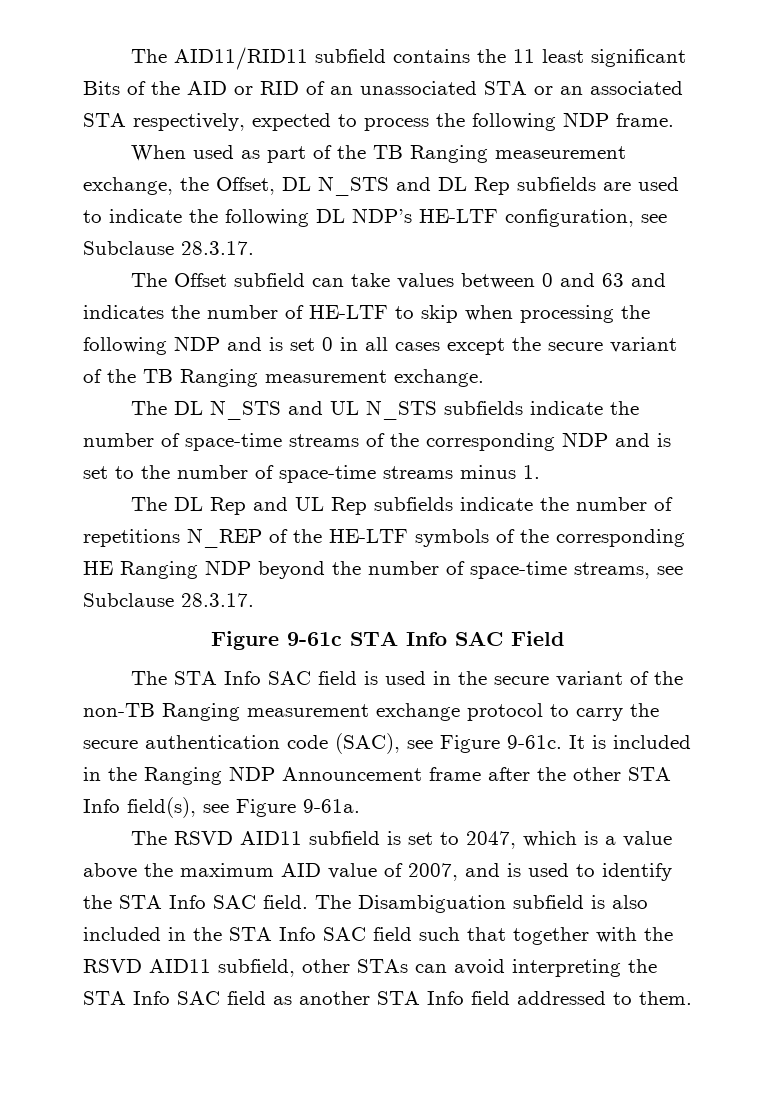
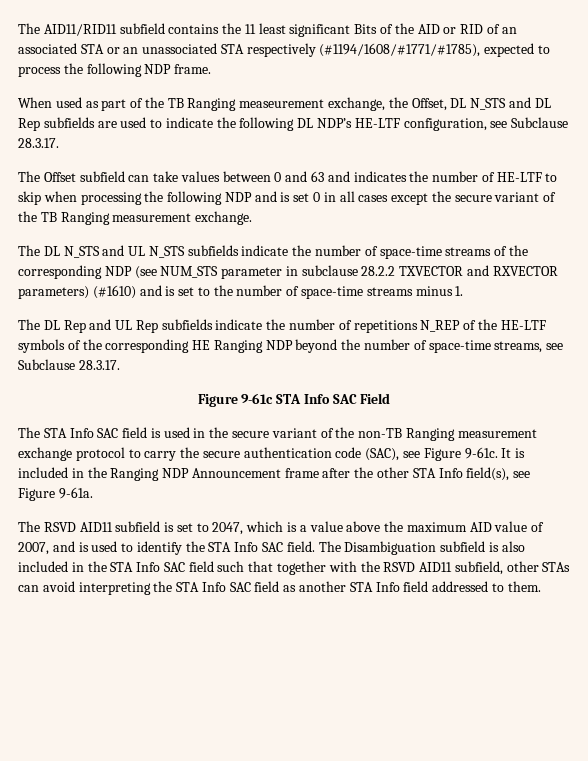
- The AID11/RID11 subfield contains the 11 least significant Bits of the AID or RID of an unassociated STA or an associated STA respectively, expected to process the following NDP frame.
+ The AID11/RID11 subfield contains the 11 least significant Bits of the AID or RID of an associated STA or an unassociated STA respectively (#1194/1608/#1771/#1785), expected to process the following NDP frame.
- The DL N_STS and UL N_STS subfields indicate the number of space-time streams of the corresponding NDP and is set to the number of space-time streams minus 1.
+ The DL N_STS and UL N_STS subfields indicate the number of space-time streams of the corresponding NDP (see NUM_STS parameter in subclause 28.2.2 TXVECTOR and RXVECTOR parameters) (#1610) and is set to the number of space-time streams minus 1.

